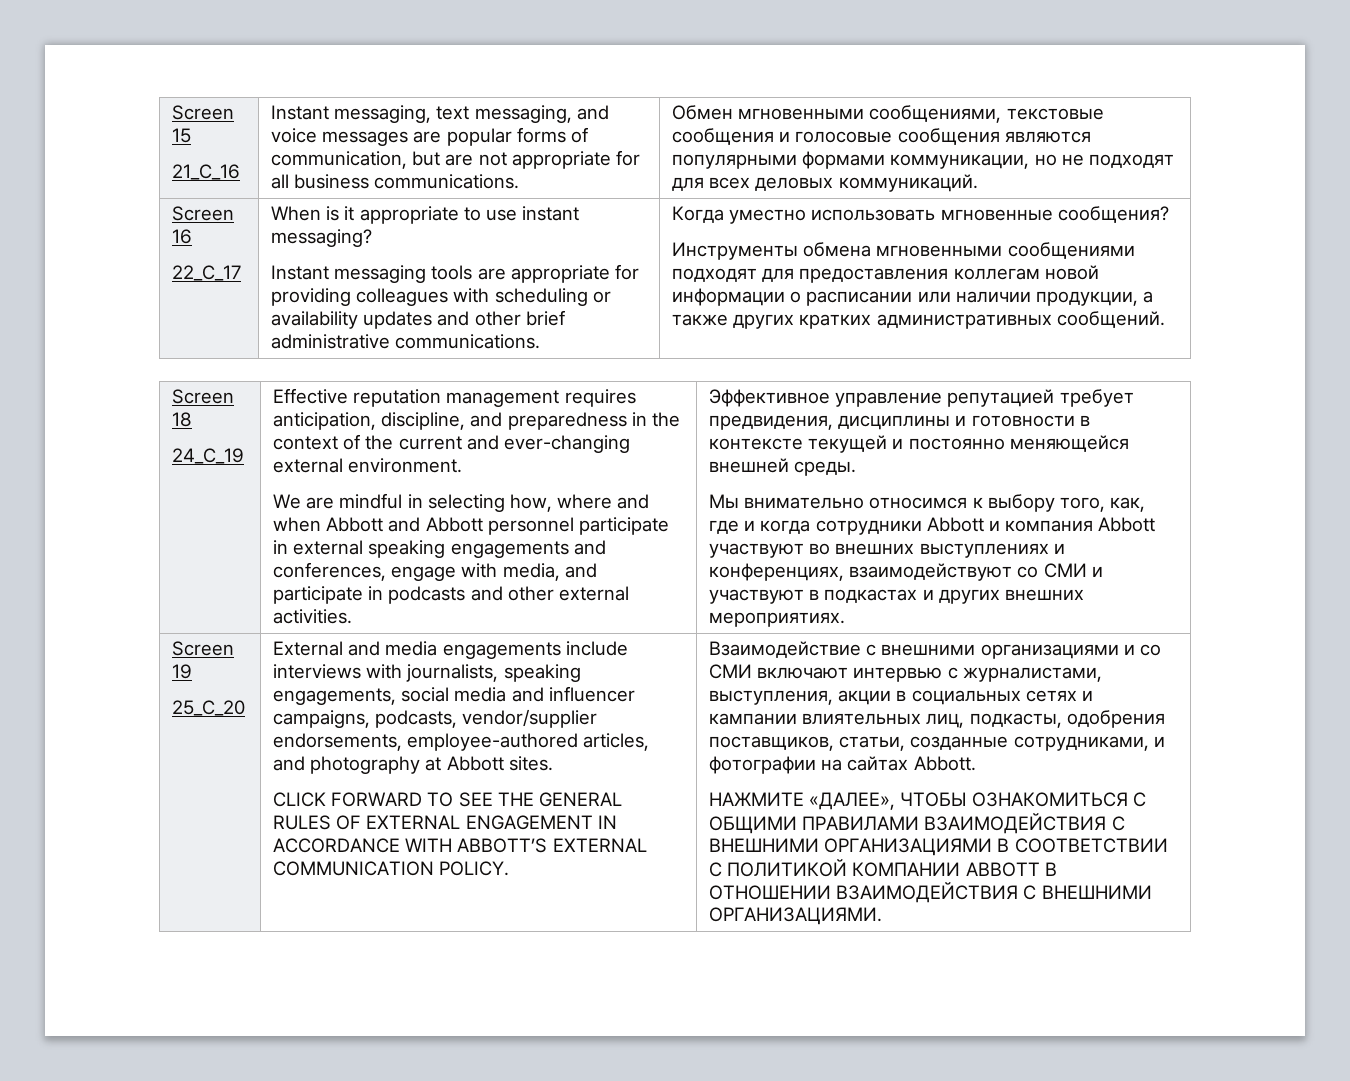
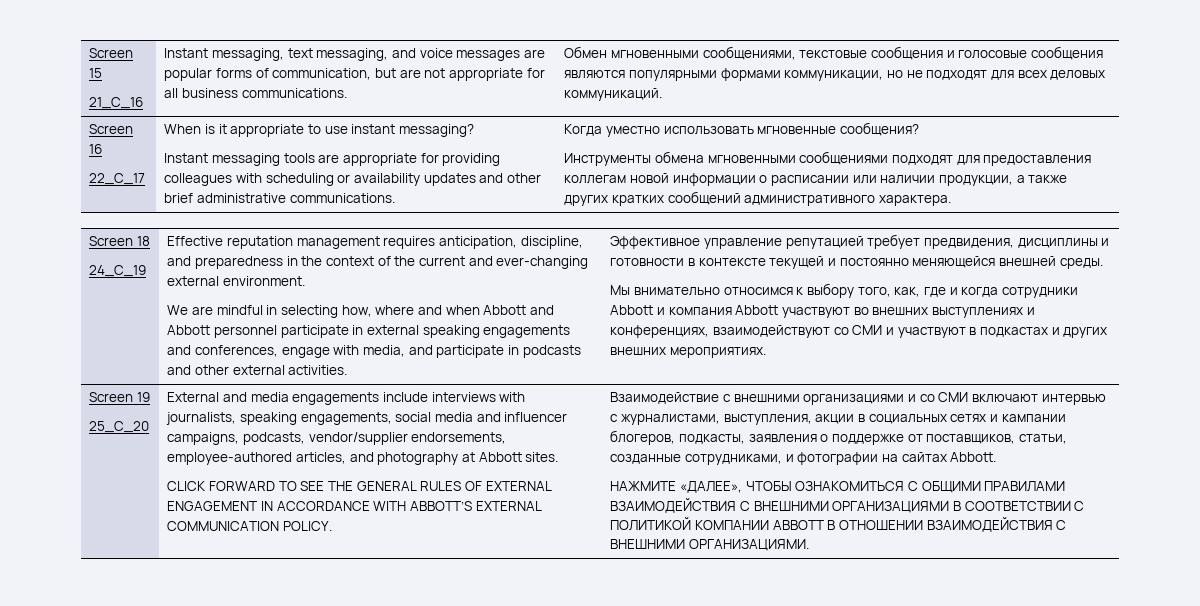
- Инструменты обмена мгновенными сообщениями подходят для предоставления коллегам новой информации о расписании или наличии продукции, а также других кратких административных сообщений.
+ Инструменты обмена мгновенными сообщениями подходят для предоставления коллегам новой информации о расписании или наличии продукции, а также других кратких сообщений административного характера.
- Взаимодействие с внешними организациями и со СМИ включают интервью с журналистами, выступления, акции в социальных сетях и кампании влиятельных лиц, подкасты, одобрения поставщиков, статьи, созданные сотрудниками, и фотографии на сайтах Abbott.
+ Взаимодействие с внешними организациями и со СМИ включают интервью с журналистами, выступления, акции в социальных сетях и кампании блогеров, подкасты, заявления о поддержке от поставщиков, статьи, созданные сотрудниками, и фотографии на сайтах Abbott.

